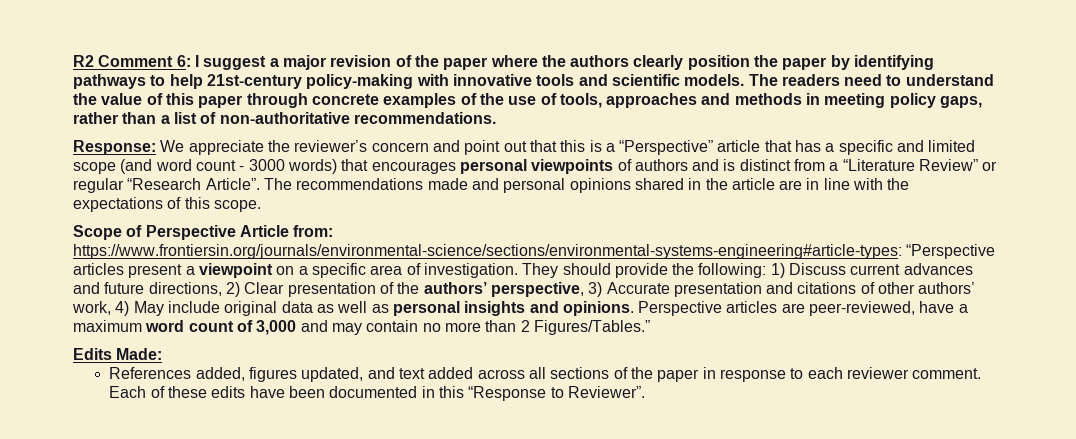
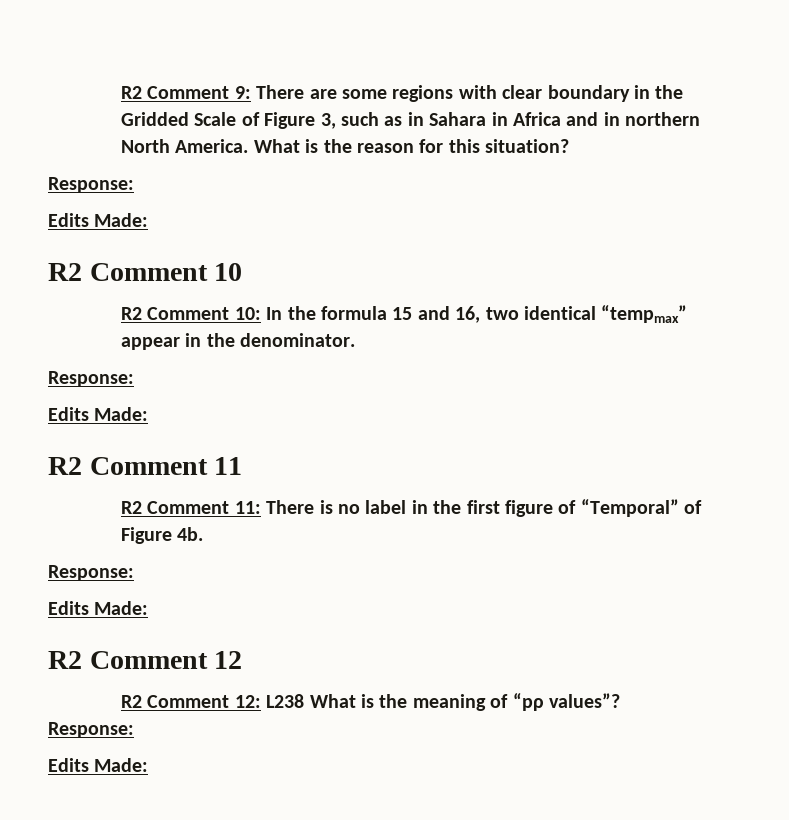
- R2 Comment 6: I suggest a major revision of the paper where the authors clearly position the paper by identifying pathways to help 21st-century policy-making with innovative tools and scientific models. The readers need to understand the value of this paper through concrete examples of the use of tools, approaches and methods in meeting policy gaps, rather than a list of non-authoritative recommendations.
- Response: We appreciate the reviewer’s concern and point out that this is a “Perspective” article that has a specific and limited scope (and word count - 3000 words) that encourages personal viewpoints of authors and is distinct from a “Literature Review” or regular “Research Article”. The recommendations made and personal opinions shared in the article are in line with the expectations of this scope.
- Scope of Perspective Article from: https://www.frontiersin.org/journals/environmental-science/sections/environmental-systems-engineering#article-types: “Perspective articles present a viewpoint on a specific area of investigation. They should provide the following: 1) Discuss current advances and future directions, 2) Clear presentation of the authors’ perspective, 3) Accurate presentation and citations of other authors’ work, 4) May include original data as well as personal insights and opinions. Perspective articles are peer-reviewed, have a maximum word count of 3,000 and may contain no more than 2 Figures/Tables.”
+ R2 Comment 9: There are some regions with clear boundary in the Gridded Scale of Figure 3, such as in Sahara in Africa and in northern North America. What is the reason for this situation?
+ Response:
  Edits Made:
- References added, figures updated, and text added across all sections of the paper in response to each reviewer comment. Each of these edits have been documented in this “Response to Reviewer”.
+ R2 Comment 10
+ R2 Comment 10: In the formula 15 and 16, two identical “tempmax” appear in the denominator.
+ Response:
+ Edits Made:
+ R2 Comment 11
+ R2 Comment 11: There is no label in the first figure of “Temporal” of Figure 4b.
+ Response:
+ Edits Made:
+ R2 Comment 12
+ R2 Comment 12: L238 What is the meaning of “pρ values”?
+ Response:
+ Edits Made:

